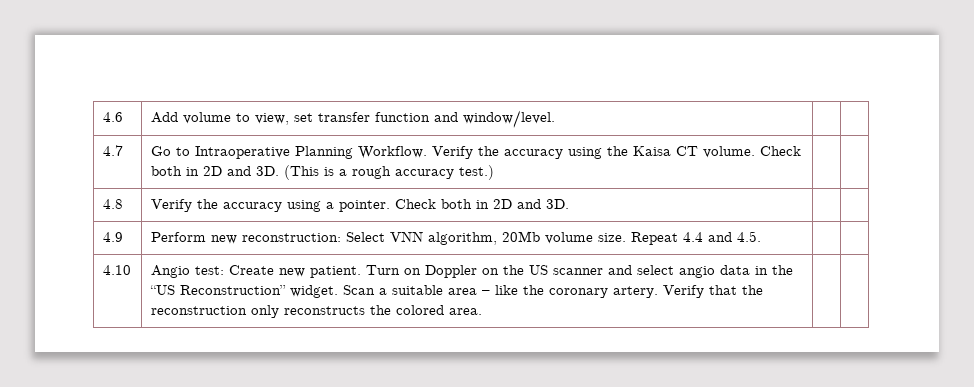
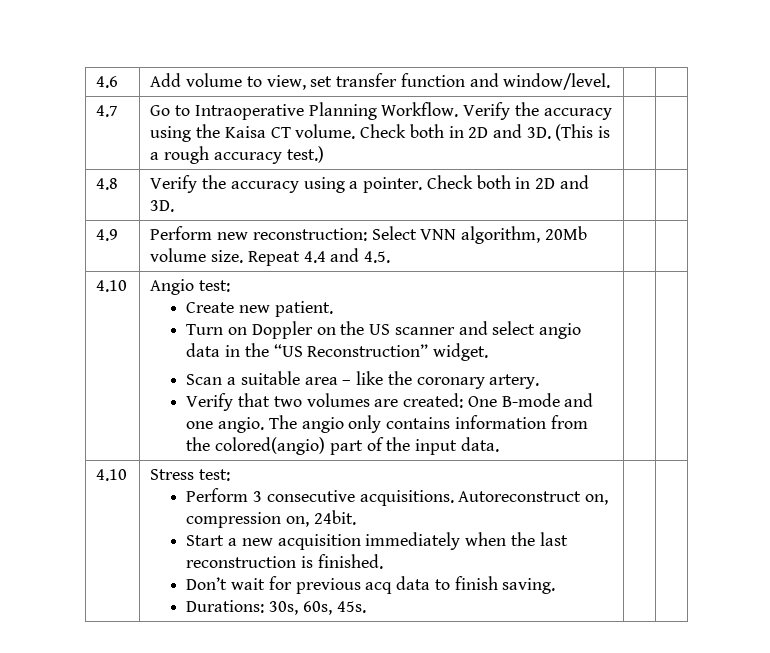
- Angio test: Create new patient. Turn on Doppler on the US scanner and select angio data in the “US Reconstruction” widget. Scan a suitable area – like the coronary artery. Verify that the reconstruction only reconstructs the colored area.
+ Angio test:
+ Create new patient.
+ Turn on Doppler on the US scanner and select angio data in the “US Reconstruction” widget.
+ Scan a suitable area – like the coronary artery.
+ Verify that two volumes are created: One B-mode and one angio. The angio only contains information from the colored(angio) part of the input data. | |
+ 4.10 | Stress test:
+ Perform 3 consecutive acquisitions. Autoreconstruct on, compression on, 24bit.
+ Start a new acquisition immediately when the last reconstruction is finished.
+ Don’t wait for previous acq data to finish saving.
+ Durations: 30s, 60s, 45s. | |

